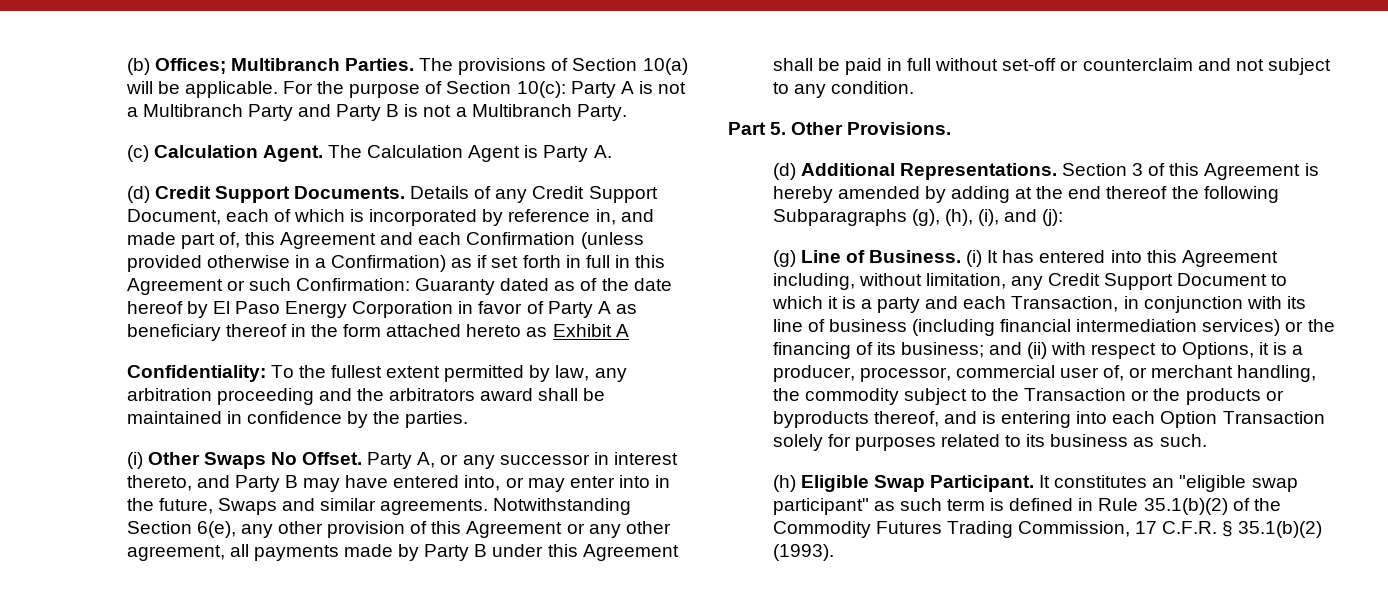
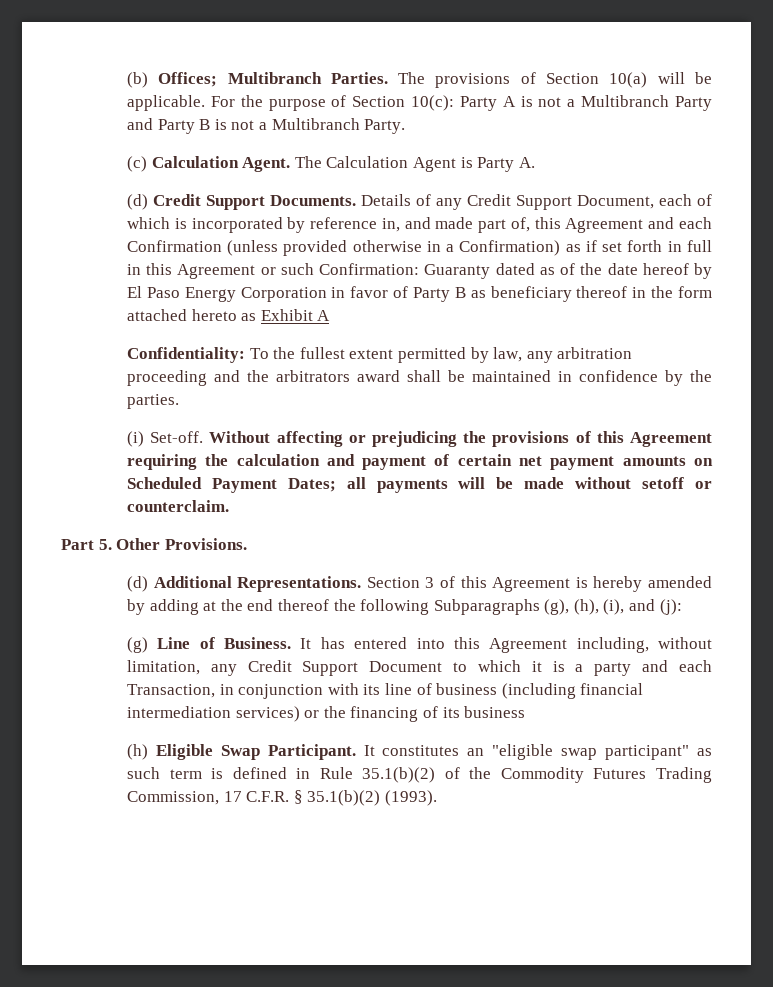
- Guaranty dated as of the date hereof by El Paso Energy Corporation in favor of Party A as beneficiary thereof in the form attached hereto as Exhibit A
+ Guaranty dated as of the date hereof by El Paso Energy Corporation in favor of Party B as beneficiary thereof in the form attached hereto as Exhibit A
- (i) Other Swaps No Offset. Party A, or any successor in interest thereto, and Party B may have entered into, or may enter into in the future, Swaps and similar agreements. Notwithstanding Section 6(e), any other provision of this Agreement or any other agreement, all payments made by Party B under this Agreement shall be paid in full without set-off or counterclaim and not subject to any condition.
+ (i) Set-off. Without affecting or prejudicing the provisions of this Agreement requiring the calculation and payment of certain net payment amounts on Scheduled Payment Dates; all payments will be made without setoff or counterclaim.
- (i) It has entered into this Agreement including, without limitation, any Credit Support Document to which it is a party and each Transaction, in conjunction with its line of business (including financial intermediation services) or the financing of its business; and (ii) with respect to Options, it is a producer, processor, commercial user of, or merchant handling, the commodity subject to the Transaction or the products or byproducts thereof, and is entering into each Option Transaction solely for purposes related to its business as such.
+ It has entered into this Agreement including, without limitation, any Credit Support Document to which it is a party and each Transaction, in conjunction with its line of business (including financial intermediation services) or the financing of its business

